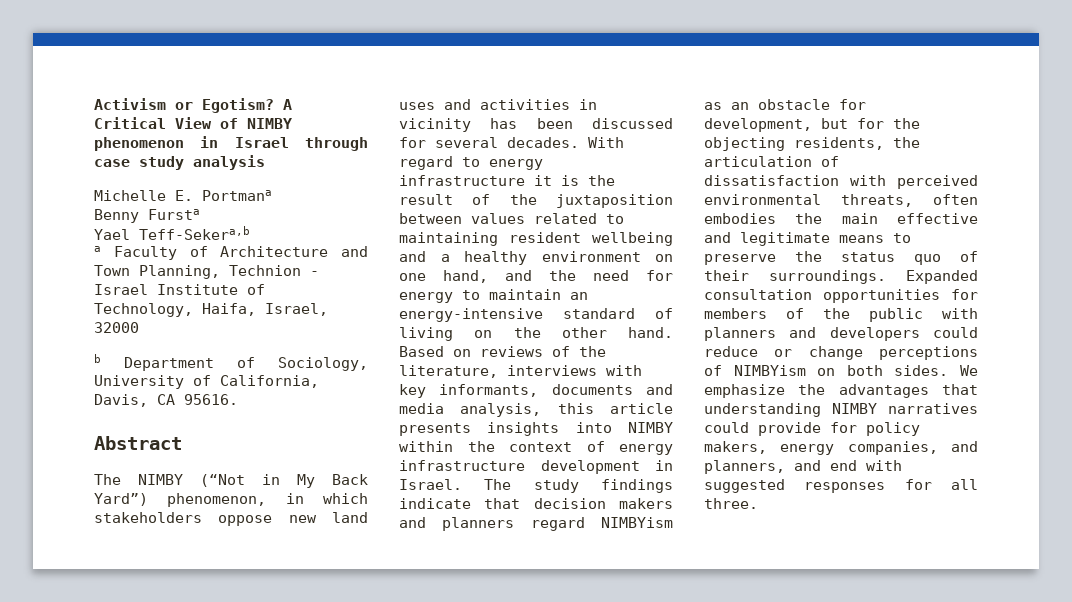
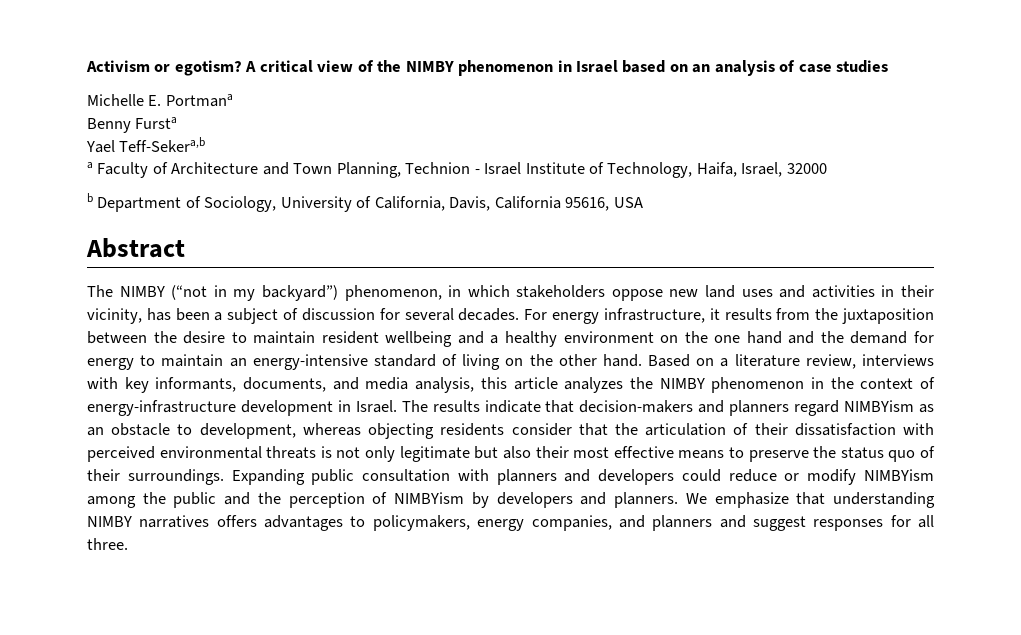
- Activism or Egotism? A Critical View of NIMBY phenomenon in Israel through case study analysis
+ Activism or egotism? A critical view of the NIMBY phenomenon in Israel based on an analysis of case studies
- b Department of Sociology, University of California, Davis, CA 95616.
+ b Department of Sociology, University of California, Davis, California 95616, USA
- The NIMBY (“Not in My Back Yard”) phenomenon, in which stakeholders oppose new land uses and activities in vicinity has been discussed for several decades. With regard to energy infrastructure it is the result of the juxtaposition between values related to maintaining resident wellbeing and a healthy environment on one hand, and the need for energy to maintain an energy-intensive standard of living on the other hand.
+ The NIMBY (“not in my backyard”) phenomenon, in which stakeholders oppose new land uses and activities in their vicinity, has been a subject of discussion for several decades. For energy infrastructure, it results from the juxtaposition between the desire to maintain resident wellbeing and a healthy environment on the one hand and the demand for energy to maintain an energy-intensive standard of living on the other hand.
- Based on reviews of the literature, interviews with key informants, documents and media analysis, this article presents insights into NIMBY within the context of energy infrastructure development in Israel.
+ Based on a literature review, interviews with key informants, documents, and media analysis, this article analyzes the NIMBY phenomenon in the context of energy-infrastructure development in Israel.
- The study findings indicate that decision makers and planners regard NIMBYism as an obstacle for development, but for the objecting residents, the articulation of dissatisfaction with perceived environmental threats, often embodies the main effective and legitimate means to preserve the status quo of their surroundings.
+ The results indicate that decision-makers and planners regard NIMBYism as an obstacle to development, whereas objecting residents consider that the articulation of their dissatisfaction with perceived environmental threats is not only legitimate but also their most effective means to preserve the status quo of their surroundings.
- Expanded consultation opportunities for members of the public with planners and developers could reduce or change perceptions of NIMBYism on both sides. We emphasize the advantages that understanding NIMBY narratives could provide for policy makers, energy companies, and planners, and end with suggested responses for all three.
+ Expanding public consultation with planners and developers could reduce or modify NIMBYism among the public and the perception of NIMBYism by developers and planners. We emphasize that understanding NIMBY narratives offers advantages to policymakers, energy companies, and planners and suggest responses for all three.

